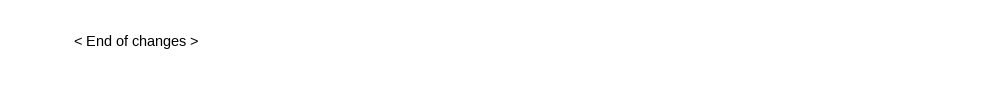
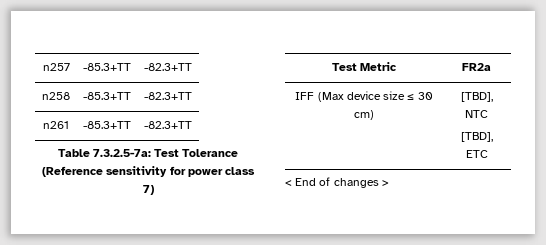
+ n257 | -85.3+TT | -82.3+TT
+ n258 | -85.3+TT | -82.3+TT
+ n261 | -85.3+TT | -82.3+TT
+ Table 7.3.2.5-7a: Test Tolerance (Reference sensitivity for power class 7)
+ Test Metric | FR2a
+ IFF (Max device size ≤ 30 cm) | [TBD], NTC
+ [TBD], ETC

